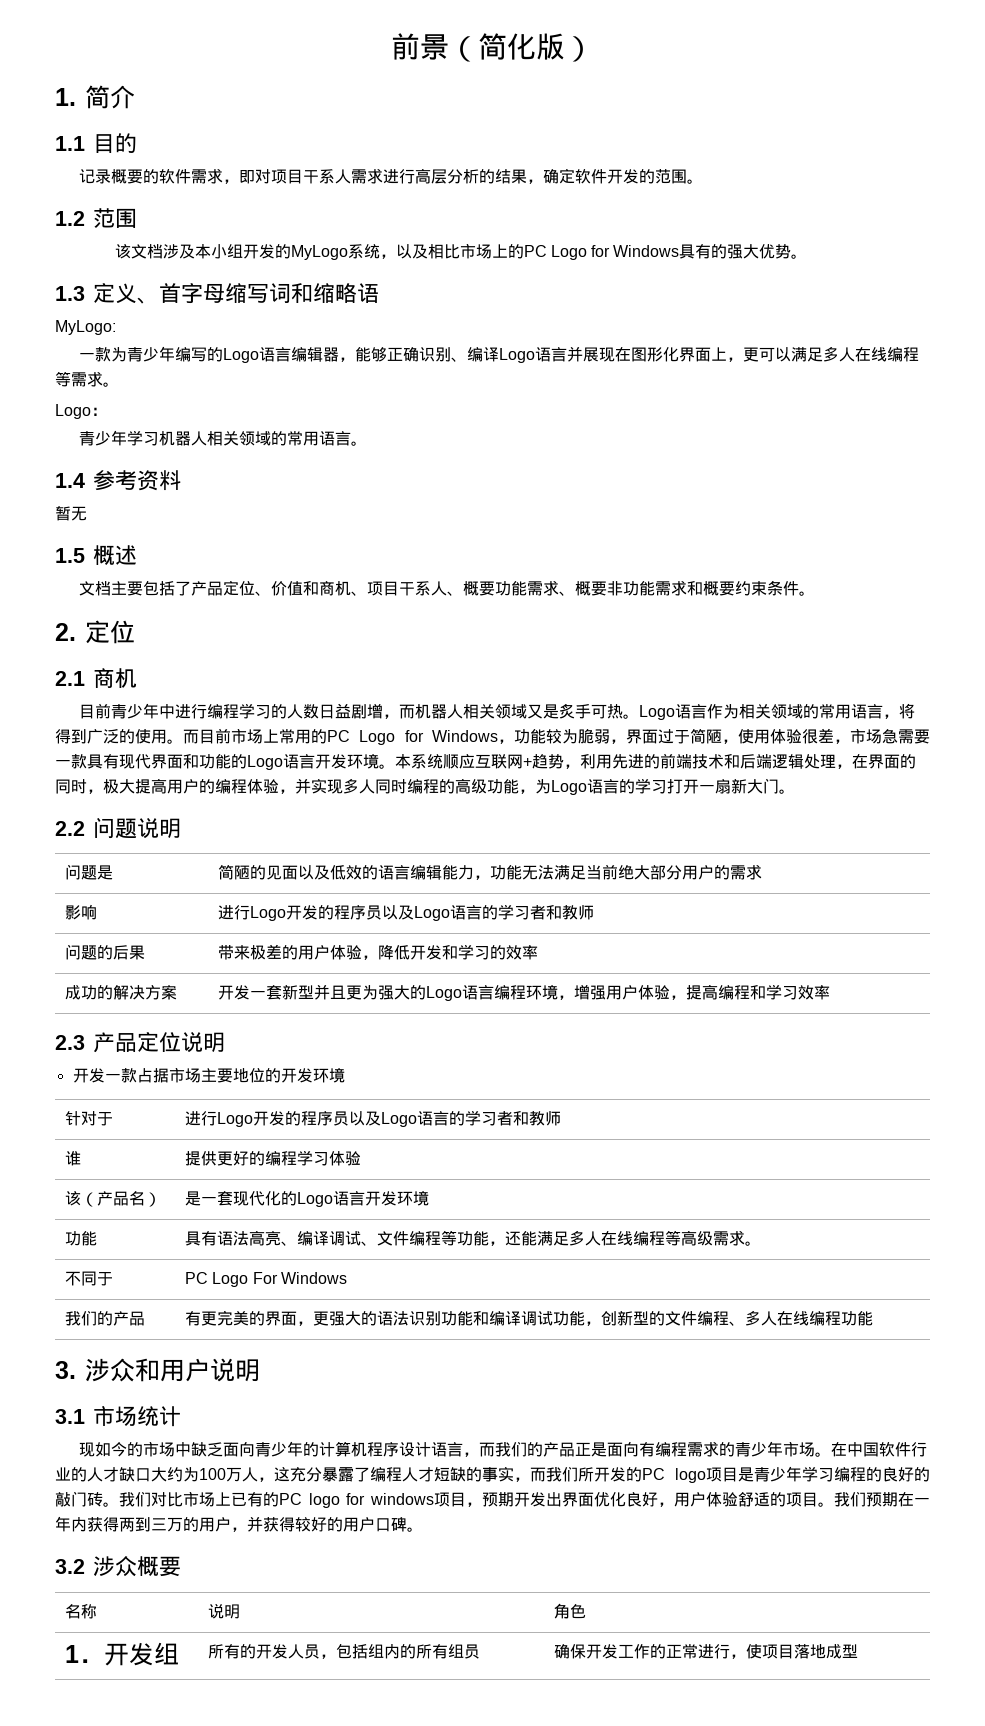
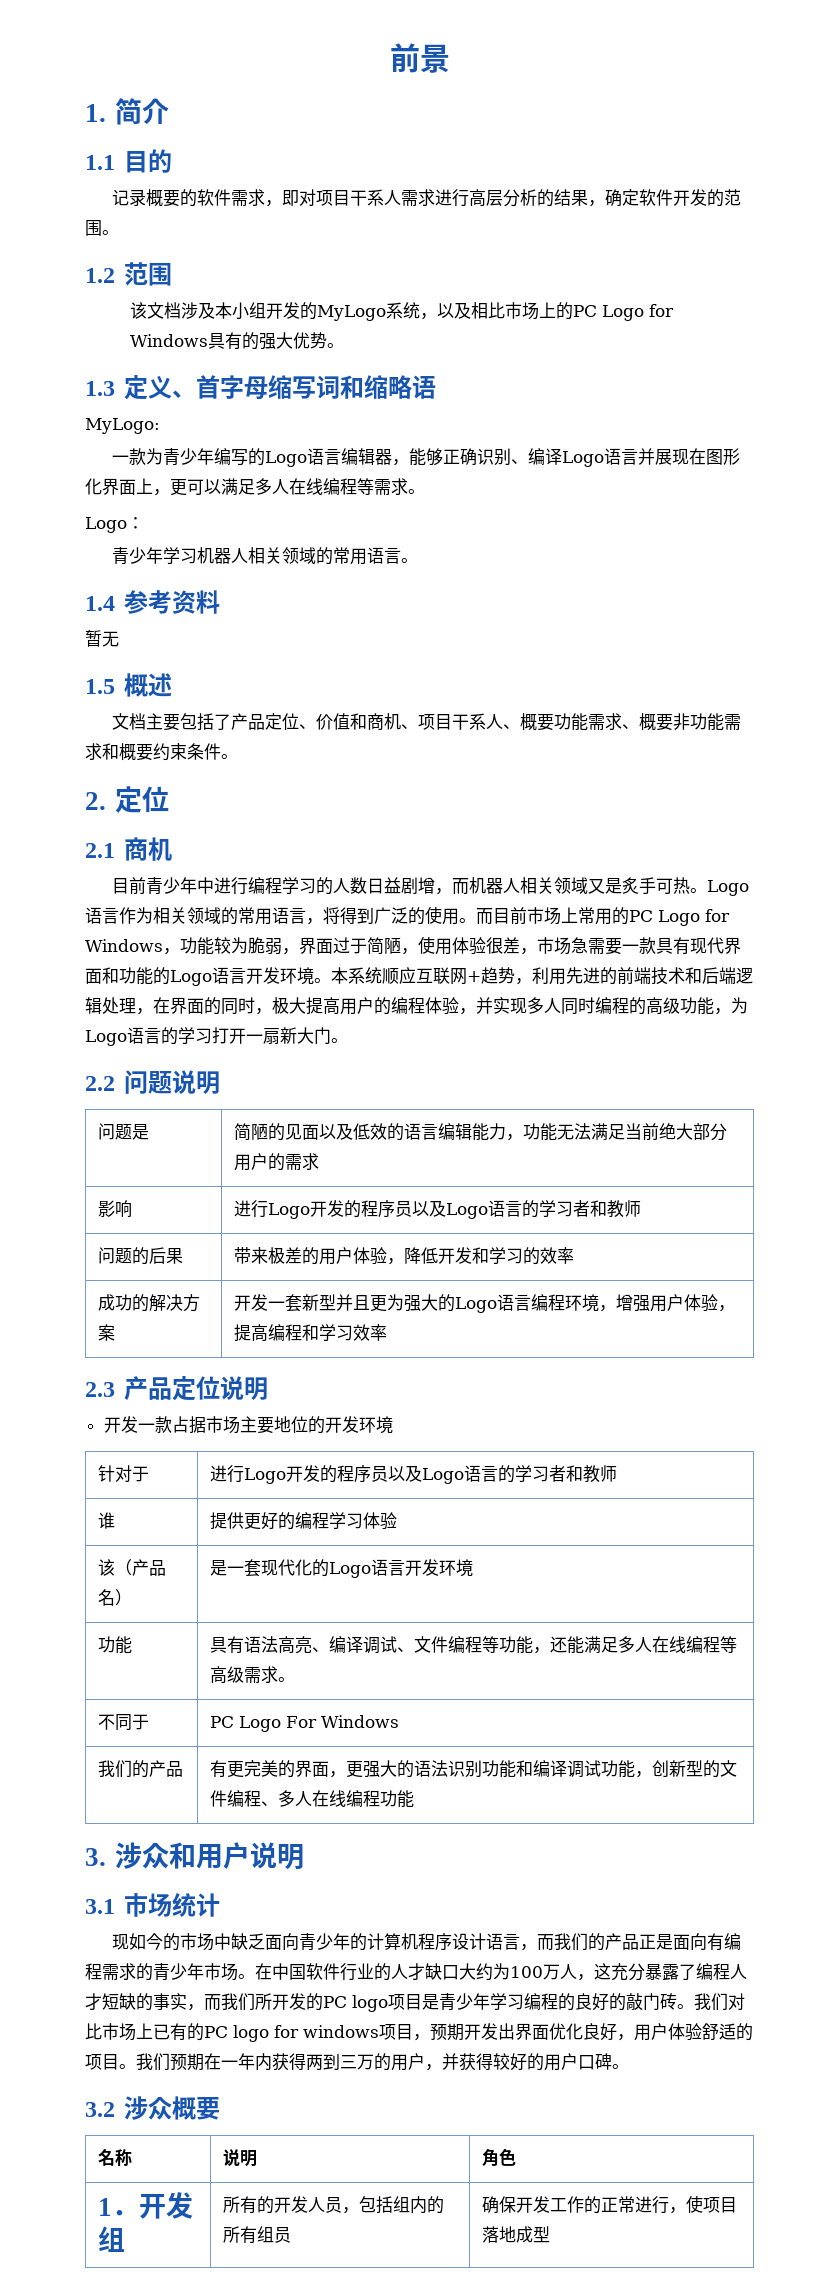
- 前景（简化版）
+ 前景

